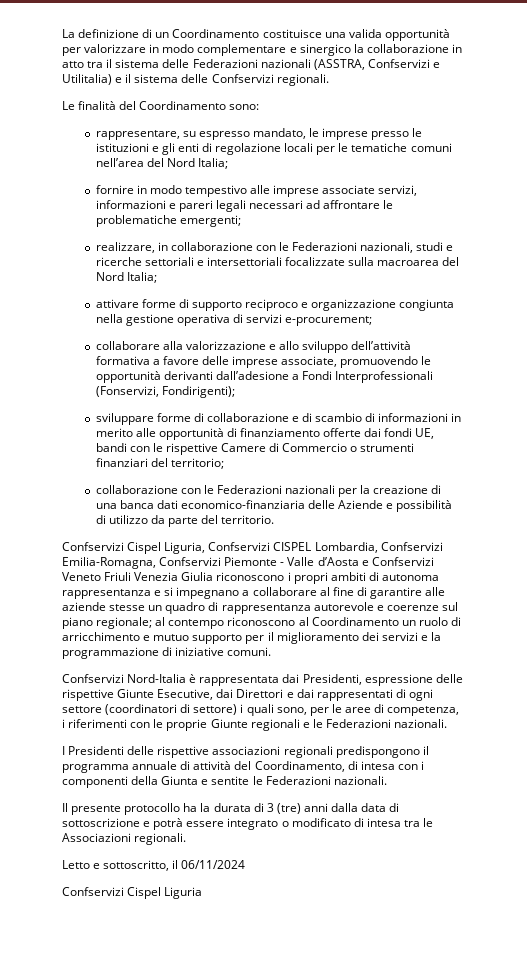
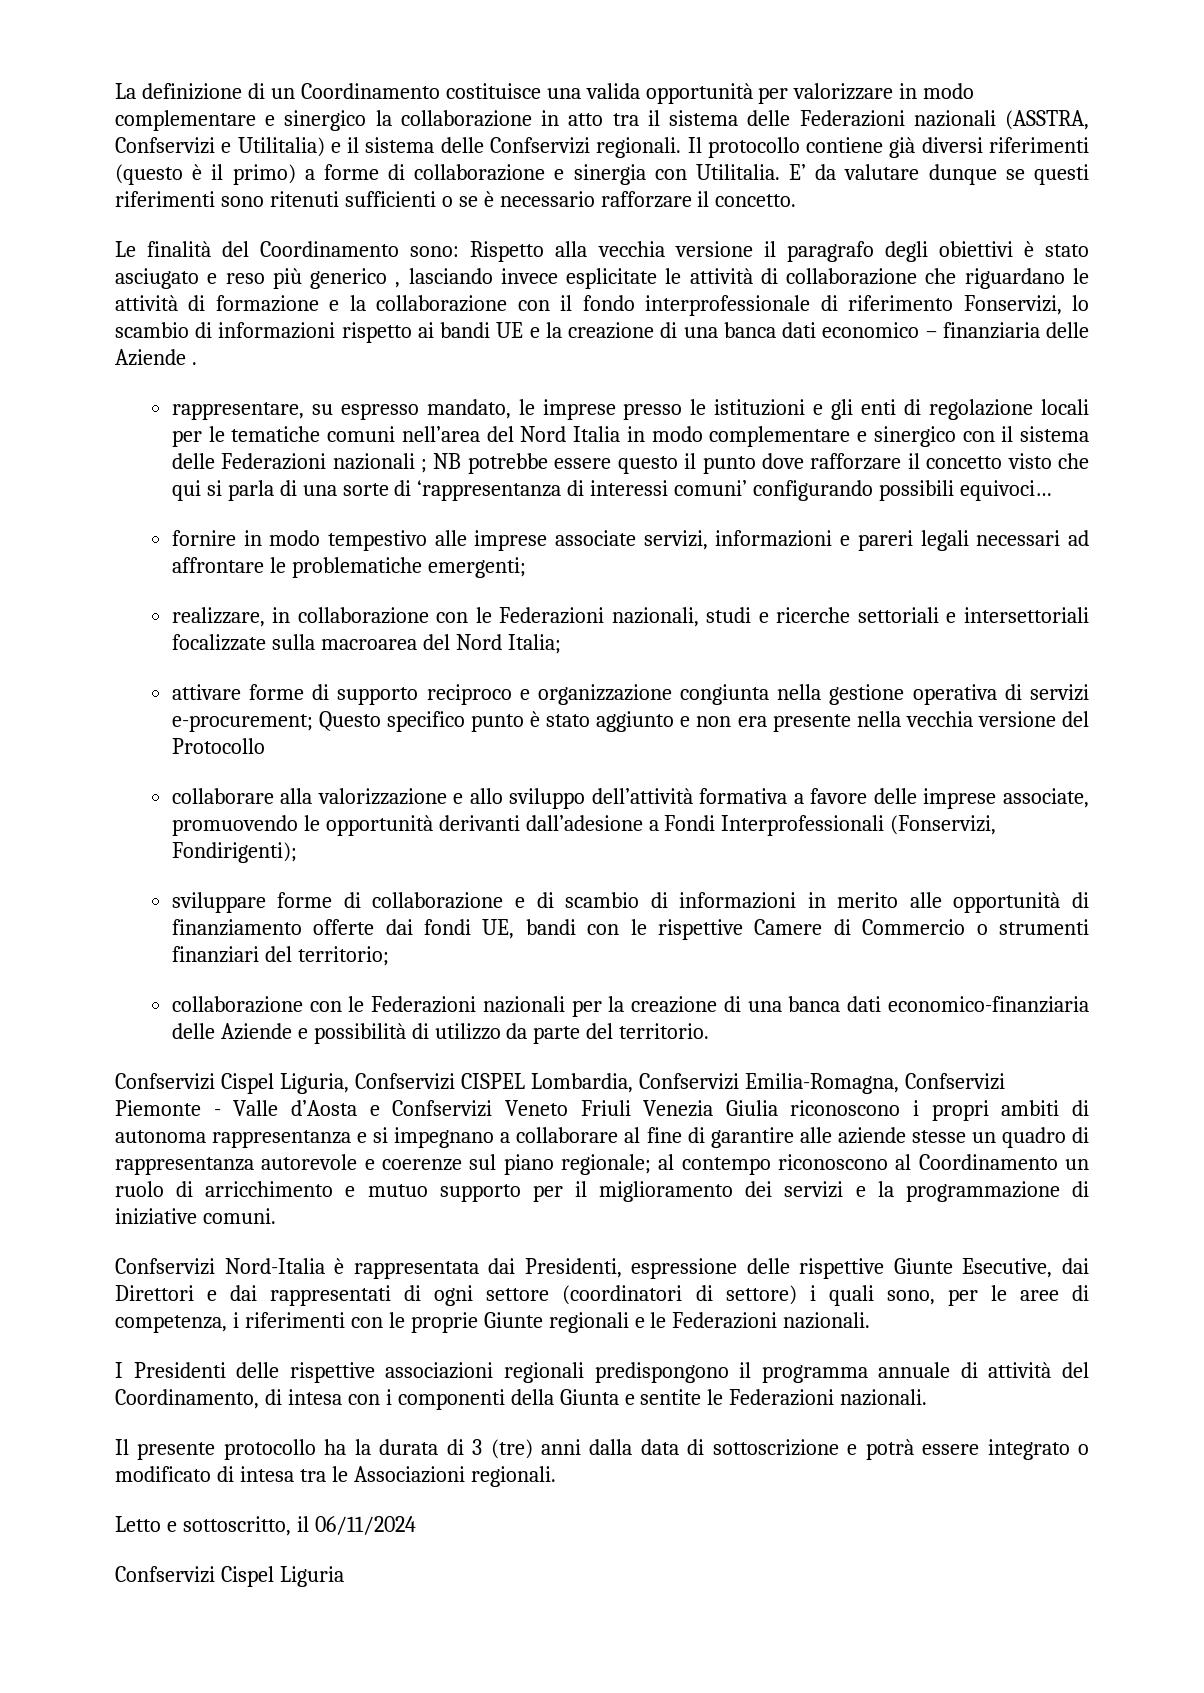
+ Il protocollo contiene già diversi riferimenti (questo è il primo) a forme di collaborazione e sinergia con Utilitalia. E’ da valutare dunque se questi riferimenti sono ritenuti sufficienti o se è necessario rafforzare il concetto.
- Le finalità del Coordinamento sono:
+ Le finalità del Coordinamento sono: Rispetto alla vecchia versione il paragrafo degli obiettivi è stato asciugato e reso più generico , lasciando invece esplicitate le attività di collaborazione che riguardano le attività di formazione e la collaborazione con il fondo interprofessionale di riferimento Fonservizi, lo scambio di informazioni rispetto ai bandi UE e la creazione di una banca dati economico – finanziaria delle Aziende .
- rappresentare, su espresso mandato, le imprese presso le istituzioni e gli enti di regolazione locali per le tematiche comuni nell’area del Nord Italia;
+ rappresentare, su espresso mandato, le imprese presso le istituzioni e gli enti di regolazione locali per le tematiche comuni nell’area del Nord Italia in modo complementare e sinergico con il sistema delle Federazioni nazionali ; NB potrebbe essere questo il punto dove rafforzare il concetto visto che qui si parla di una sorte di ‘rappresentanza di interessi comuni’ configurando possibili equivoci…
- attivare forme di supporto reciproco e organizzazione congiunta nella gestione operativa di servizi e-procurement;
+ attivare forme di supporto reciproco e organizzazione congiunta nella gestione operativa di servizi e-procurement; Questo specifico punto è stato aggiunto e non era presente nella vecchia versione del Protocollo

